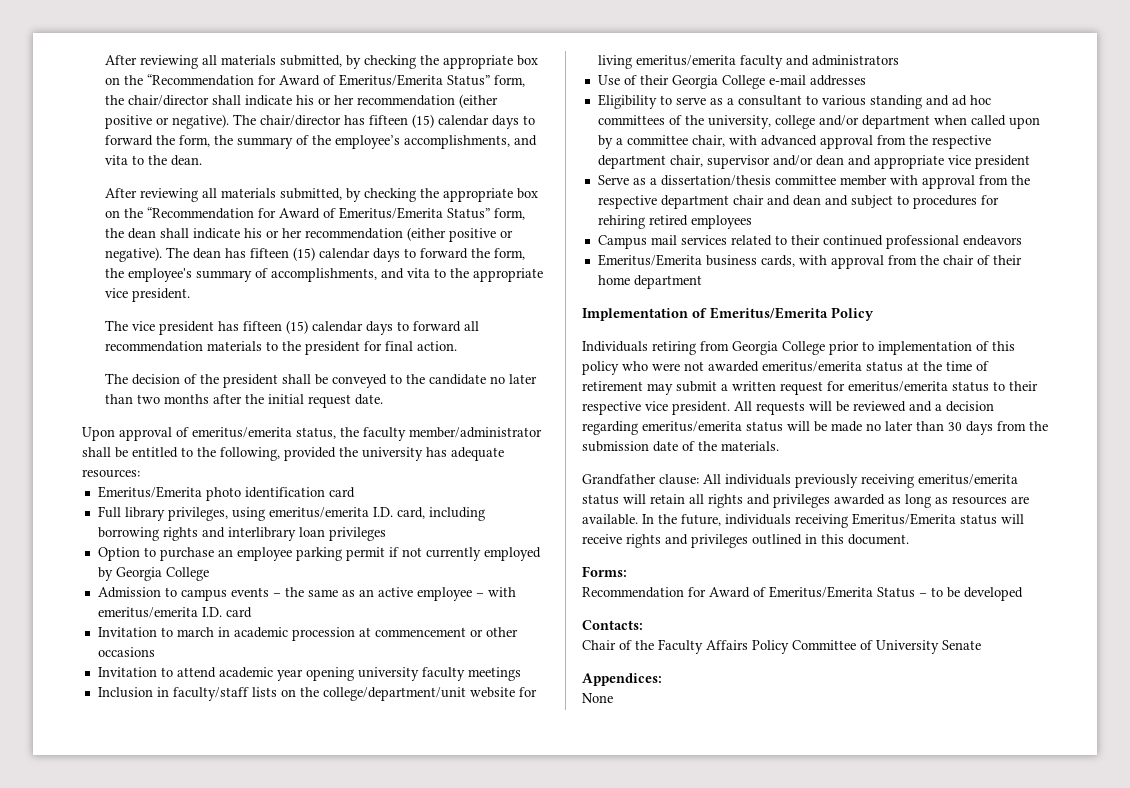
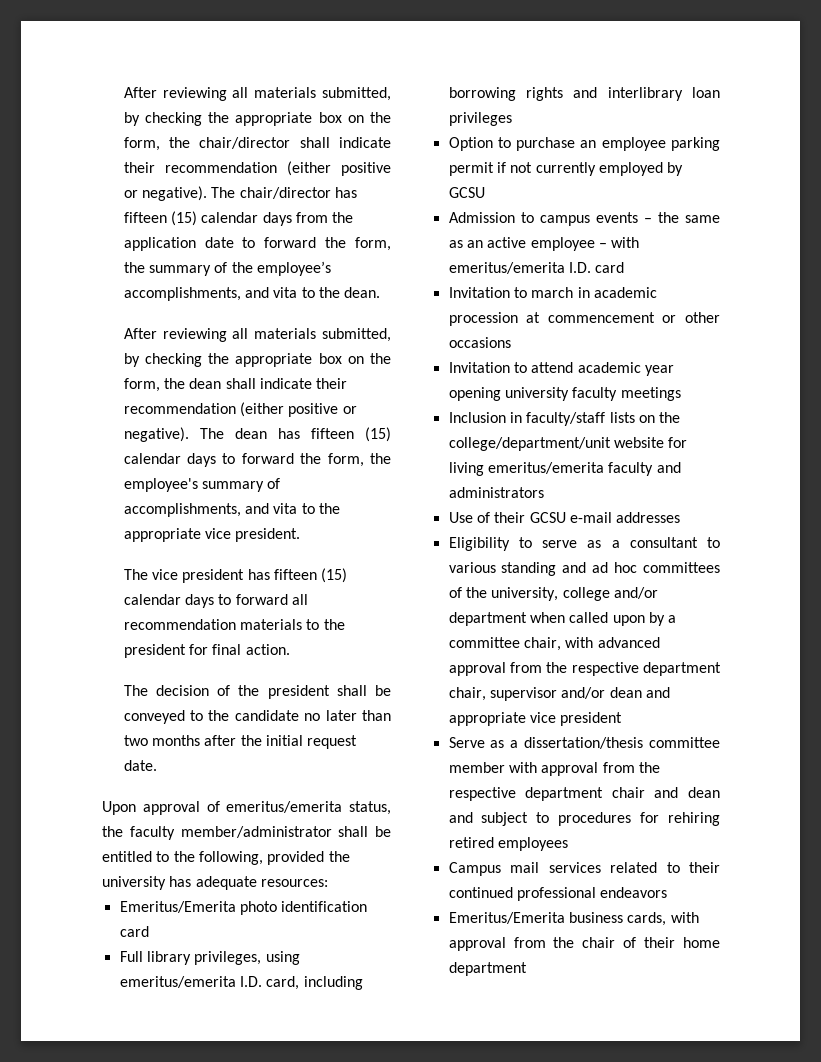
- After reviewing all materials submitted, by checking the appropriate box on the “Recommendation for Award of Emeritus/Emerita Status” form, the chair/director shall indicate his or her recommendation (either positive or negative).
+ After reviewing all materials submitted, by checking the appropriate box on the form, the chair/director shall indicate their recommendation (either positive or negative).
- The chair/director has fifteen (15) calendar days to forward the form, the summary of the employee’s accomplishments, and vita to the dean.
+ The chair/director has fifteen (15) calendar days from the application date to forward the form, the summary of the employee’s accomplishments, and vita to the dean.
- After reviewing all materials submitted, by checking the appropriate box on the “Recommendation for Award of Emeritus/Emerita Status” form, the dean shall indicate his or her recommendation (either positive or negative).
+ After reviewing all materials submitted, by checking the appropriate box on the form, the dean shall indicate their recommendation (either positive or negative).
- Option to purchase an employee parking permit if not currently employed by Georgia College
+ Option to purchase an employee parking permit if not currently employed by GCSU
- Use of their Georgia College e-mail addresses
+ Use of their GCSU e-mail addresses
- Implementation of Emeritus/Emerita Policy
- Individuals retiring from Georgia College prior to implementation of this policy who were not awarded emeritus/emerita status at the time of retirement may submit a written request for emeritus/emerita status to their respective vice president. All requests will be reviewed and a decision regarding emeritus/emerita status will be made no later than 30 days from the submission date of the materials.
- Grandfather clause: All individuals previously receiving emeritus/emerita status will retain all rights and privileges awarded as long as resources are available. In the future, individuals receiving Emeritus/Emerita status will receive rights and privileges outlined in this document.
- Forms:
- Recommendation for Award of Emeritus/Emerita Status – to be developed
- Contacts:
- Chair of the Faculty Affairs Policy Committee of University Senate
- Appendices:
- None

